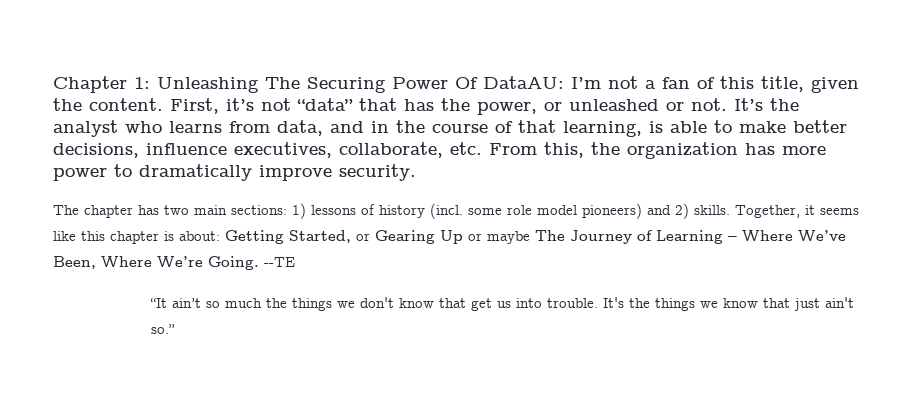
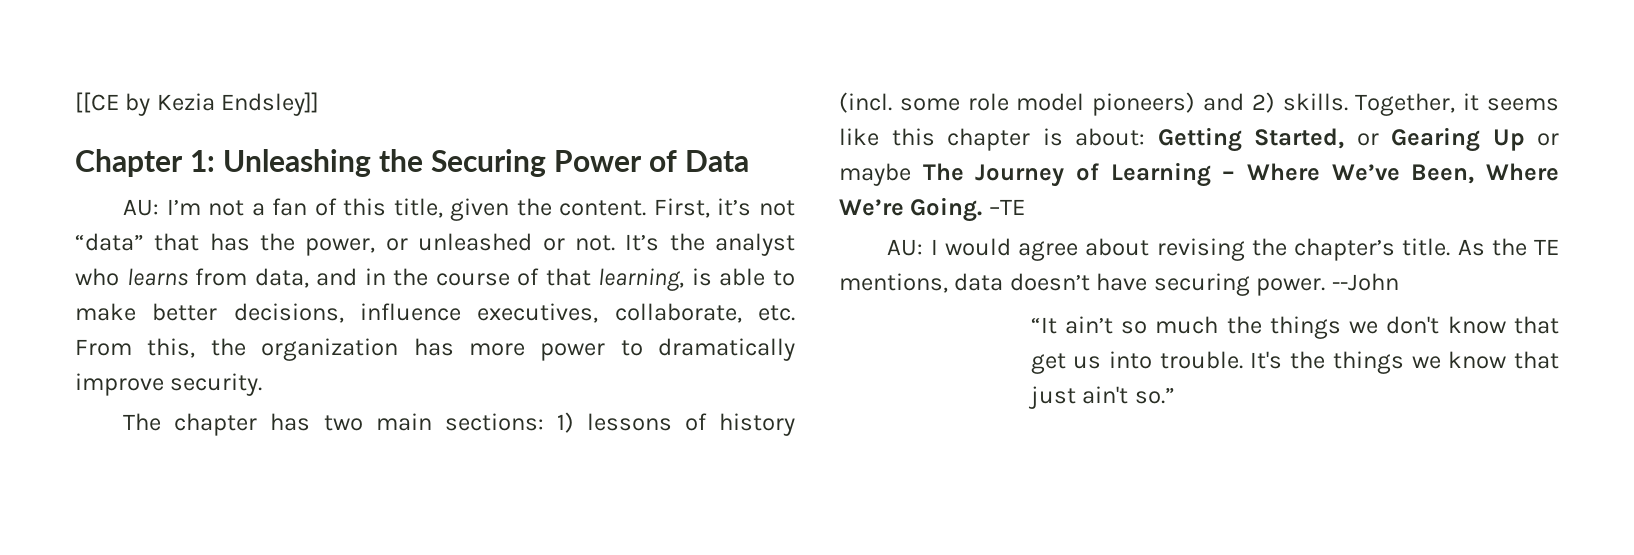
+ [[CE by Kezia Endsley]]
- Chapter 1: Unleashing The Securing Power Of DataAU: I’m not a fan of this title, given the content.
+ Chapter 1: Unleashing the Securing Power of Data
+ AU: I’m not a fan of this title, given the content.
- --TE
+ –TE
+ AU: I would agree about revising the chapter’s title. As the TE mentions, data doesn’t have securing power. --John

